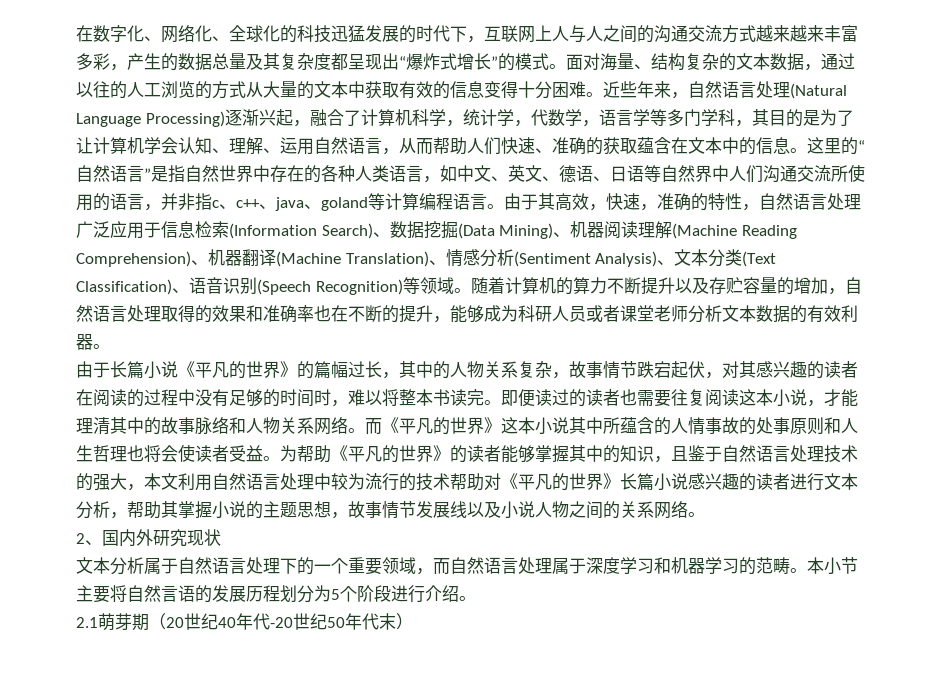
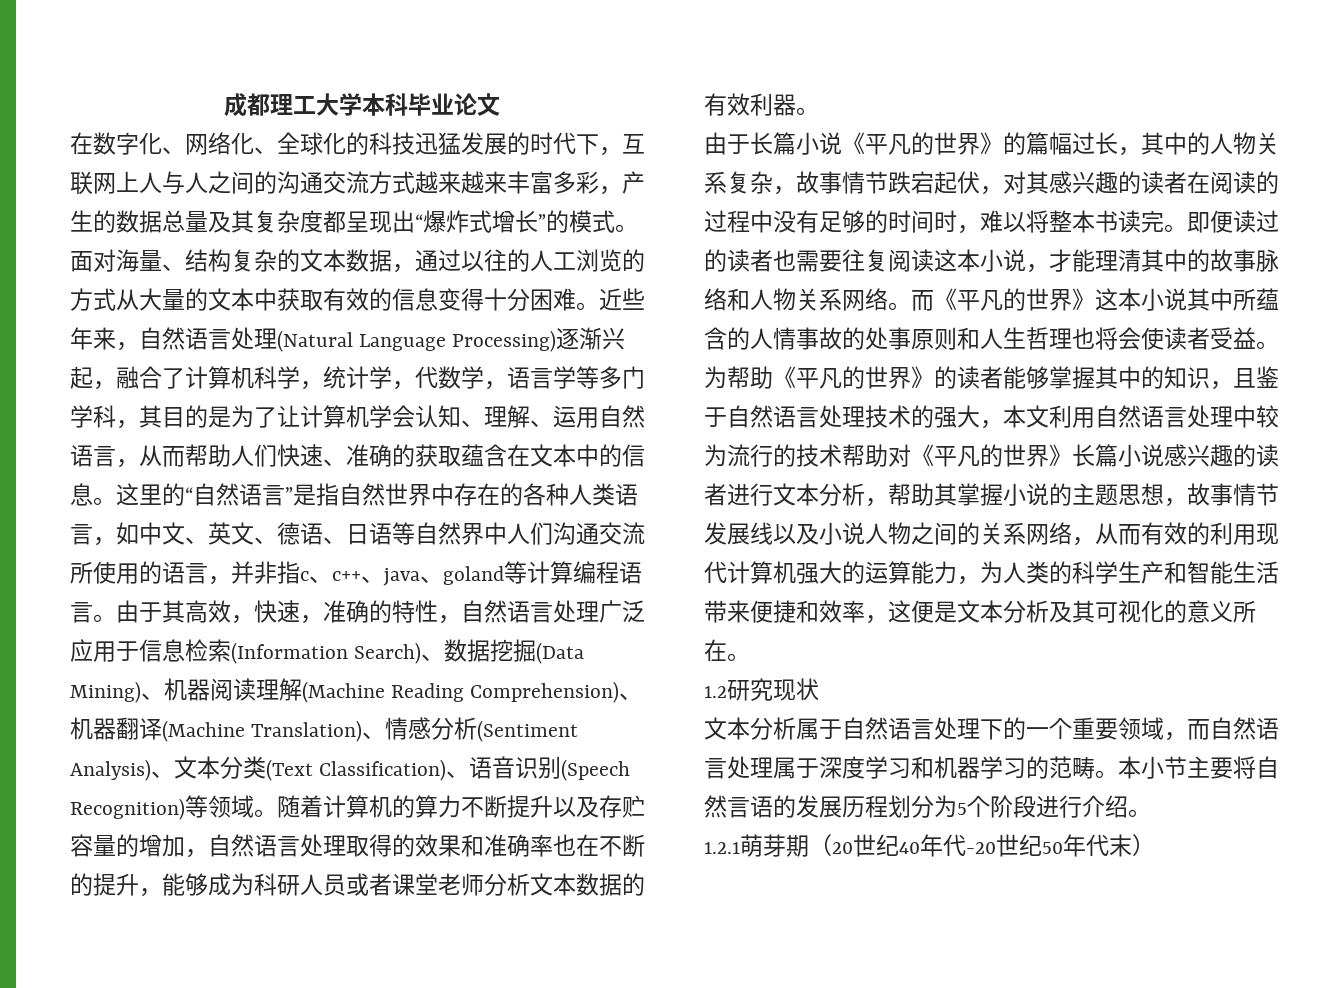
+ 成都理工大学本科毕业论文
- 为帮助《平凡的世界》的读者能够掌握其中的知识，且鉴于自然语言处理技术的强大，本文利用自然语言处理中较为流行的技术帮助对《平凡的世界》长篇小说感兴趣的读者进行文本分析，帮助其掌握小说的主题思想，故事情节发展线以及小说人物之间的关系网络。
- 2、国内外研究现状
+ 为帮助《平凡的世界》的读者能够掌握其中的知识，且鉴于自然语言处理技术的强大，本文利用自然语言处理中较为流行的技术帮助对《平凡的世界》长篇小说感兴趣的读者进行文本分析，帮助其掌握小说的主题思想，故事情节发展线以及小说人物之间的关系网络，从而有效的利用现代计算机强大的运算能力，为人类的科学生产和智能生活带来便捷和效率，这便是文本分析及其可视化的意义所在。
+ 1.2研究现状
- 2.1萌芽期（20世纪40年代-20世纪50年代末）
+ 1.2.1萌芽期（20世纪40年代-20世纪50年代末）

